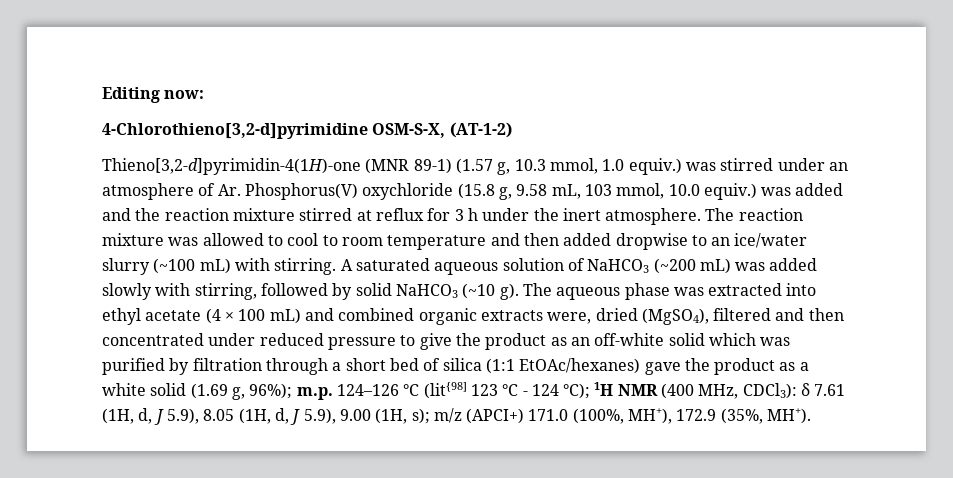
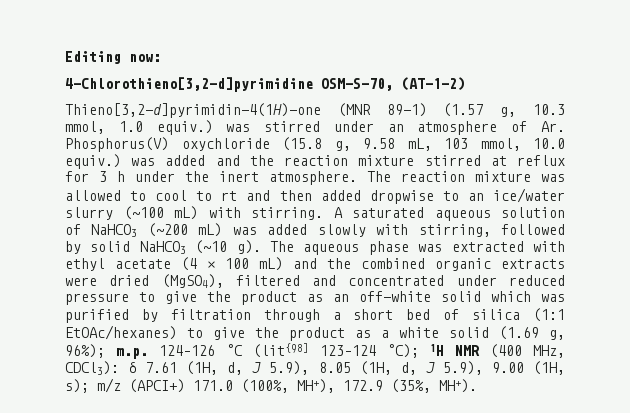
- 4-Chlorothieno[3,2-d]pyrimidine OSM-S-X, (AT-1-2)
+ 4-Chlorothieno[3,2-d]pyrimidine OSM-S-70, (AT-1-2)
- The reaction mixture was allowed to cool to room temperature and then added dropwise to an ice/water slurry (~100 mL) with stirring.
+ The reaction mixture was allowed to cool to rt and then added dropwise to an ice/water slurry (~100 mL) with stirring.
- The aqueous phase was extracted into ethyl acetate (4 × 100 mL) and combined organic extracts were, dried (MgSO4), filtered and then concentrated under reduced pressure to give the product as an off-white solid which was purified by filtration through a short bed of silica (1:1 EtOAc/hexanes) gave the product as a white solid (1.69 g, 96%);
+ The aqueous phase was extracted with ethyl acetate (4 × 100 mL) and the combined organic extracts were dried (MgSO4), filtered and concentrated under reduced pressure to give the product as an off-white solid which was purified by filtration through a short bed of silica (1:1 EtOAc/hexanes) to give the product as a white solid (1.69 g, 96%);
- m.p. 124–126 °C (lit{98] 123 °C - 124 °C);
+ m.p. 124–126 °C (lit{98] 123–124 °C);

